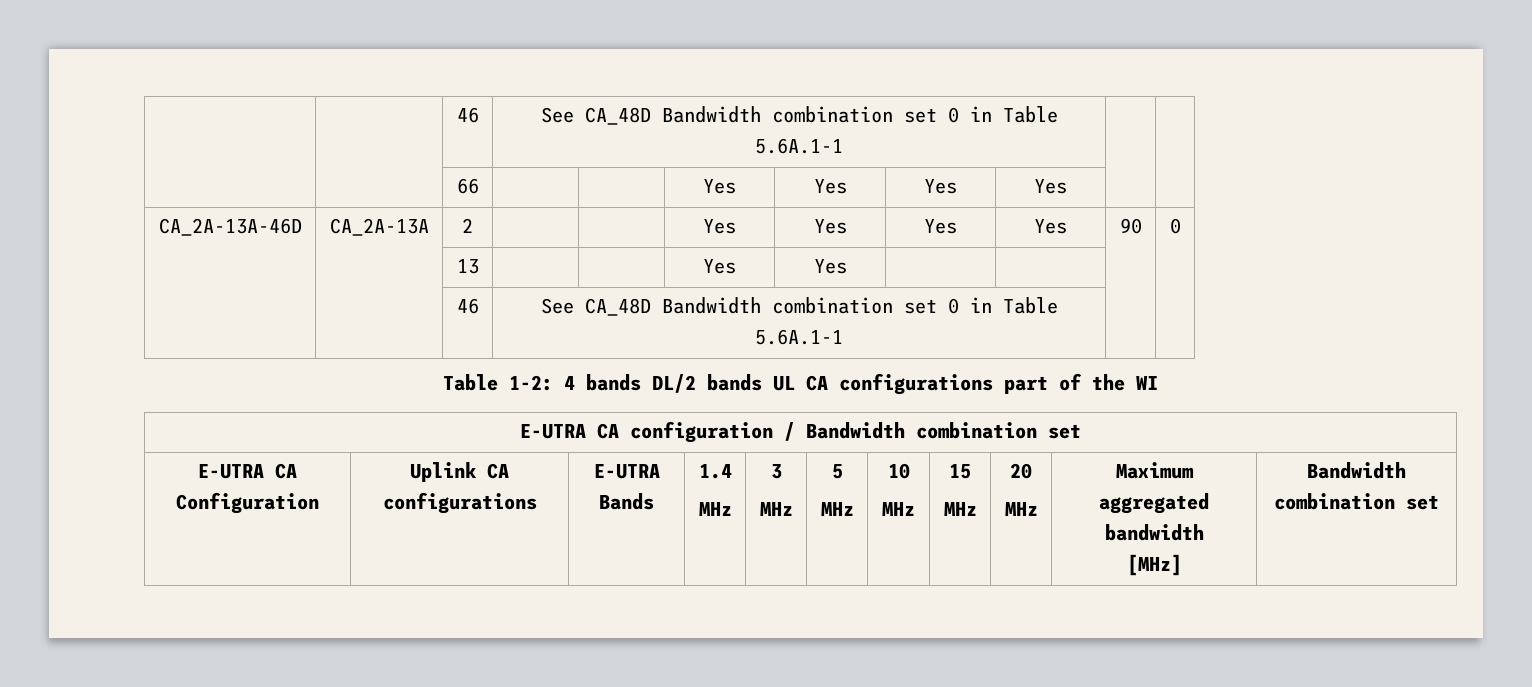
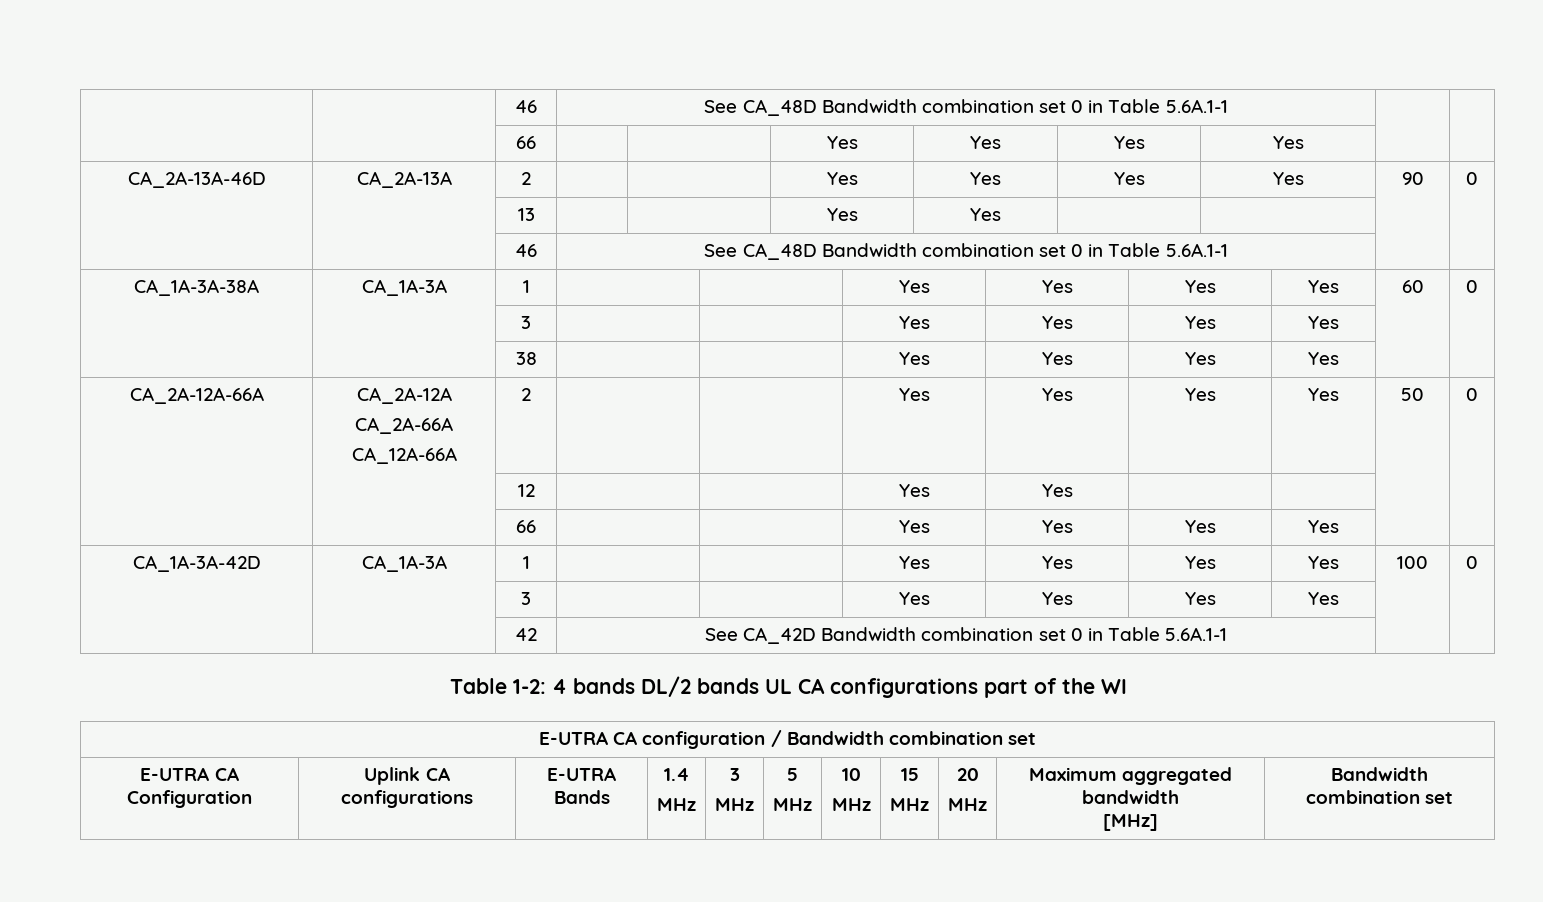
+ CA_1A-3A-38A | CA_1A-3A | 1 | | | Yes | Yes | Yes | Yes | 60 | 0
+ | | 3 | | | Yes | Yes | Yes | Yes | |
+ | | 38 | | | Yes | Yes | Yes | Yes | |
+ CA_2A-12A-66A | CA_2A-12A
+ CA_2A-66A
+ CA_12A-66A | 2 | | | Yes | Yes | Yes | Yes | 50 | 0
+ | | 12 | | | Yes | Yes | | | |
+ | | 66 | | | Yes | Yes | Yes | Yes | |
+ CA_1A-3A-42D | CA_1A-3A | 1 | | | Yes | Yes | Yes | Yes | 100 | 0
+ | | 3 | | | Yes | Yes | Yes | Yes | |
+ | | 42 | See CA_42D Bandwidth combination set 0 in Table 5.6A.1-1 | |

